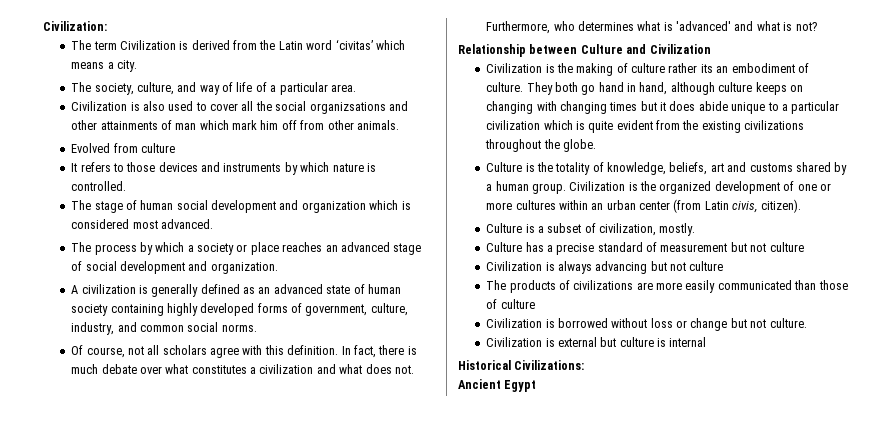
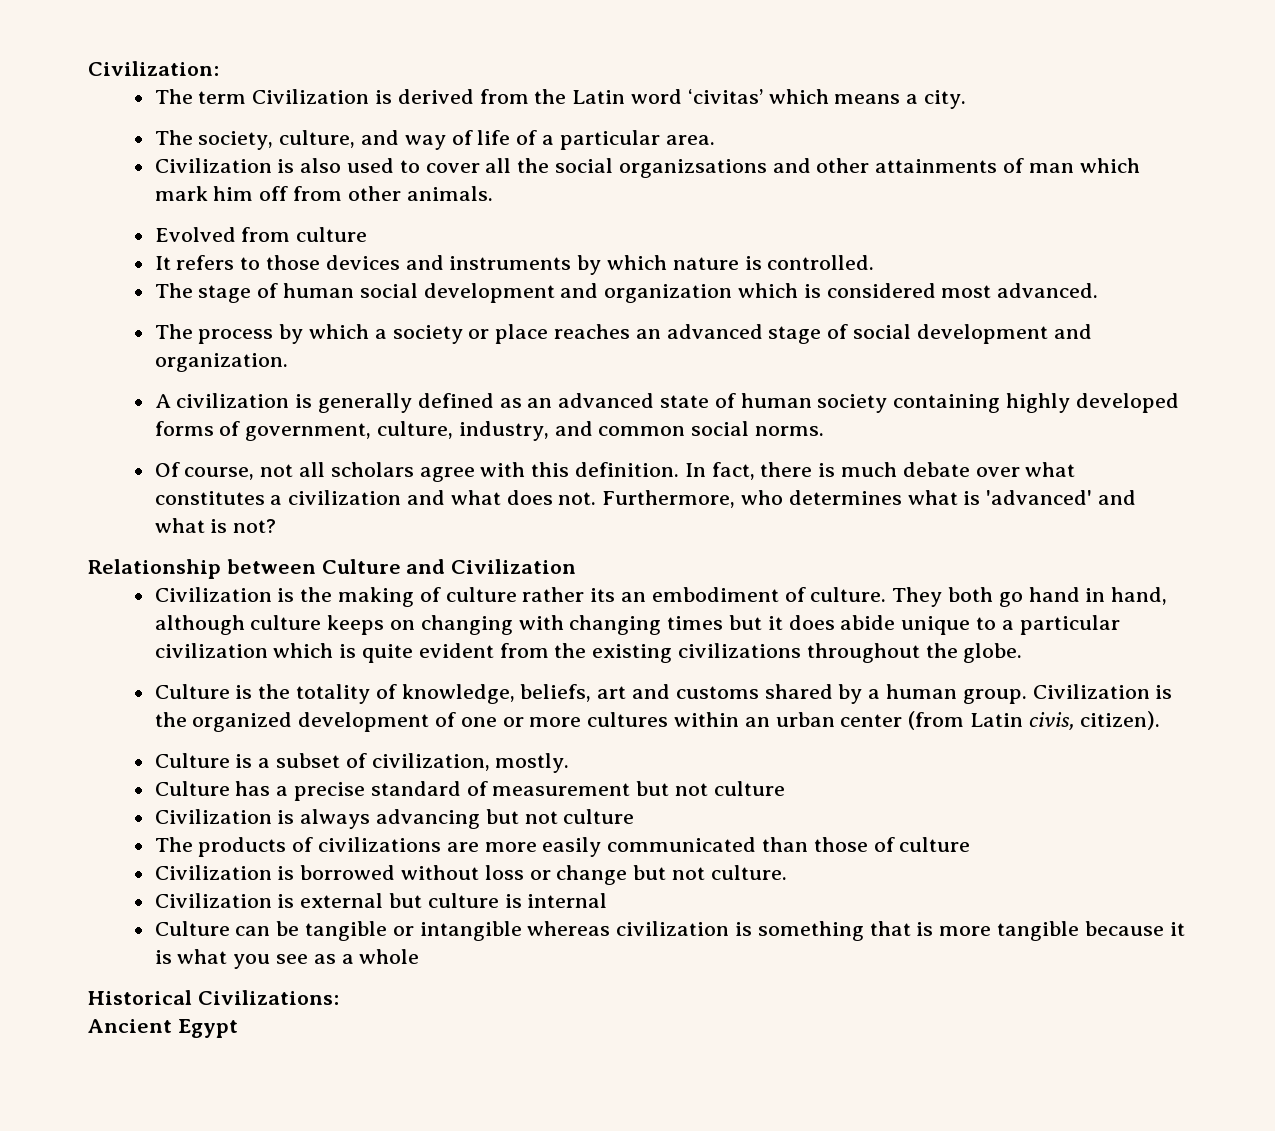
+ Culture can be tangible or intangible whereas civilization is something that is more tangible because it is what you see as a whole

